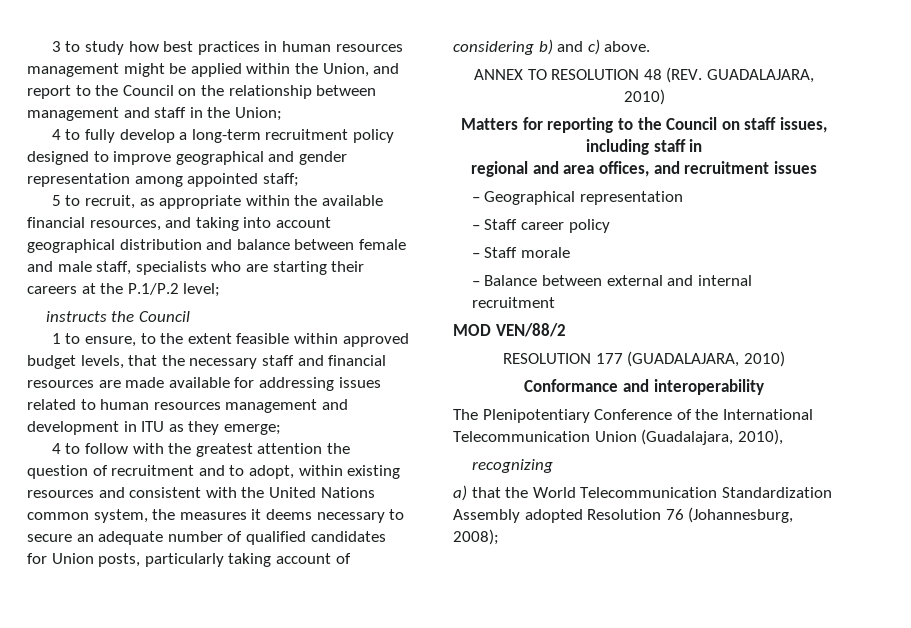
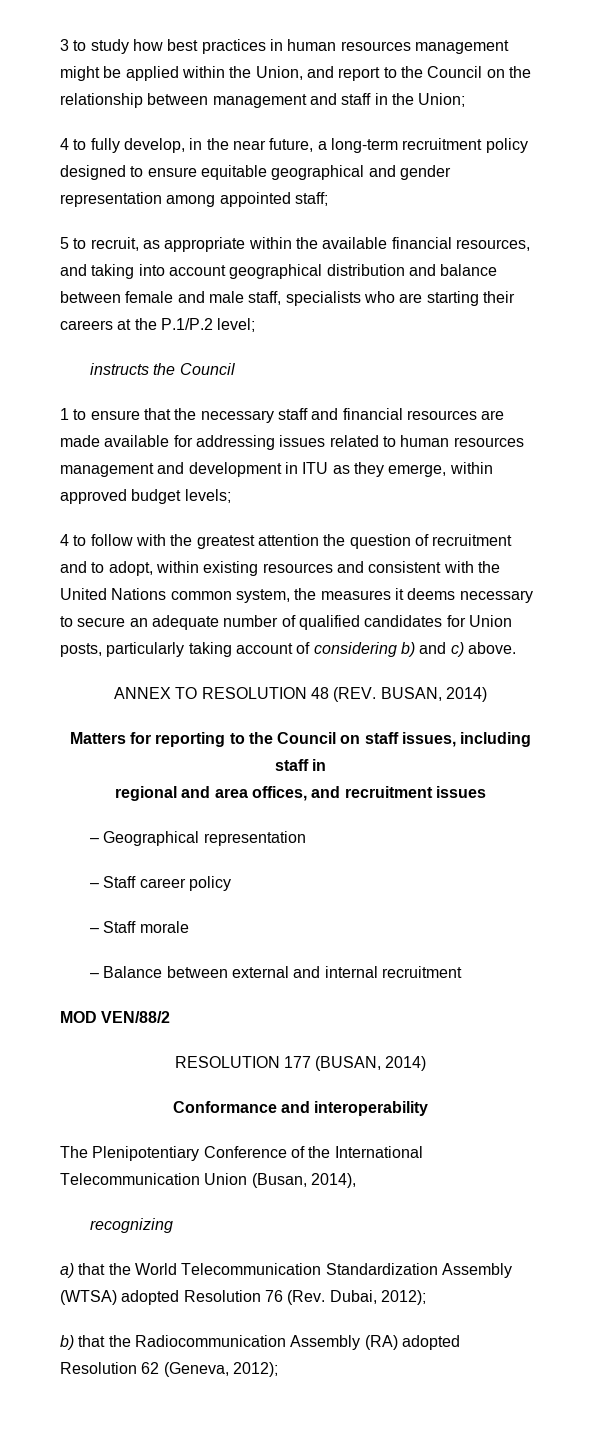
- 4 to fully develop a long-term recruitment policy designed to improve geographical and gender representation among appointed staff;
+ 4 to fully develop, in the near future, a long-term recruitment policy designed to ensure equitable geographical and gender representation among appointed staff;
- 1 to ensure, to the extent feasible within approved budget levels, that the necessary staff and financial resources are made available for addressing issues related to human resources management and development in ITU as they emerge;
+ 1 to ensure that the necessary staff and financial resources are made available for addressing issues related to human resources management and development in ITU as they emerge, within approved budget levels;
- ANNEX TO RESOLUTION 48 (REV. GUADALAJARA, 2010)
+ ANNEX TO RESOLUTION 48 (REV. BUSAN, 2014)
- RESOLUTION 177 (GUADALAJARA, 2010)
+ RESOLUTION 177 (BUSAN, 2014)
- The Plenipotentiary Conference of the International Telecommunication Union (Guadalajara, 2010),
+ The Plenipotentiary Conference of the International Telecommunication Union (Busan, 2014),
- a) that the World Telecommunication Standardization Assembly adopted Resolution 76 (Johannesburg, 2008);
+ a) that the World Telecommunication Standardization Assembly (WTSA) adopted Resolution 76 (Rev. Dubai, 2012);
+ b) that the Radiocommunication Assembly (RA) adopted Resolution 62 (Geneva, 2012);

